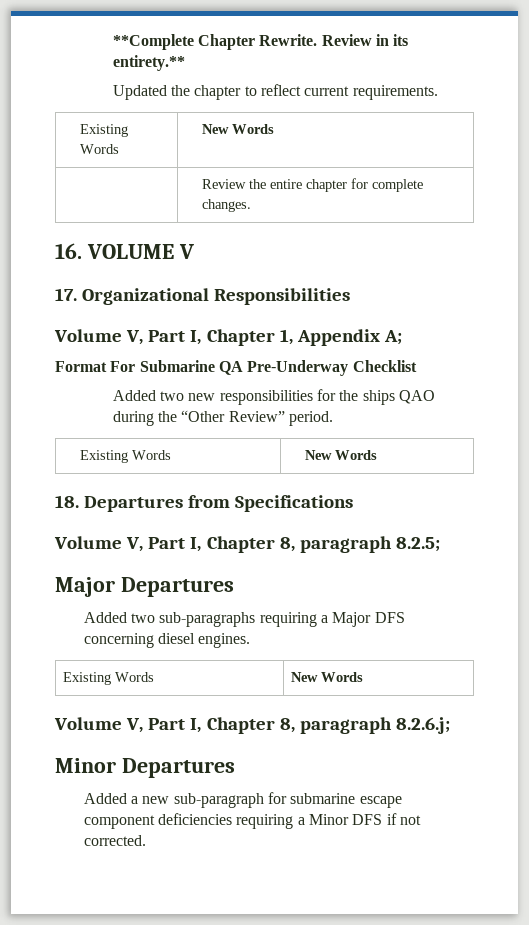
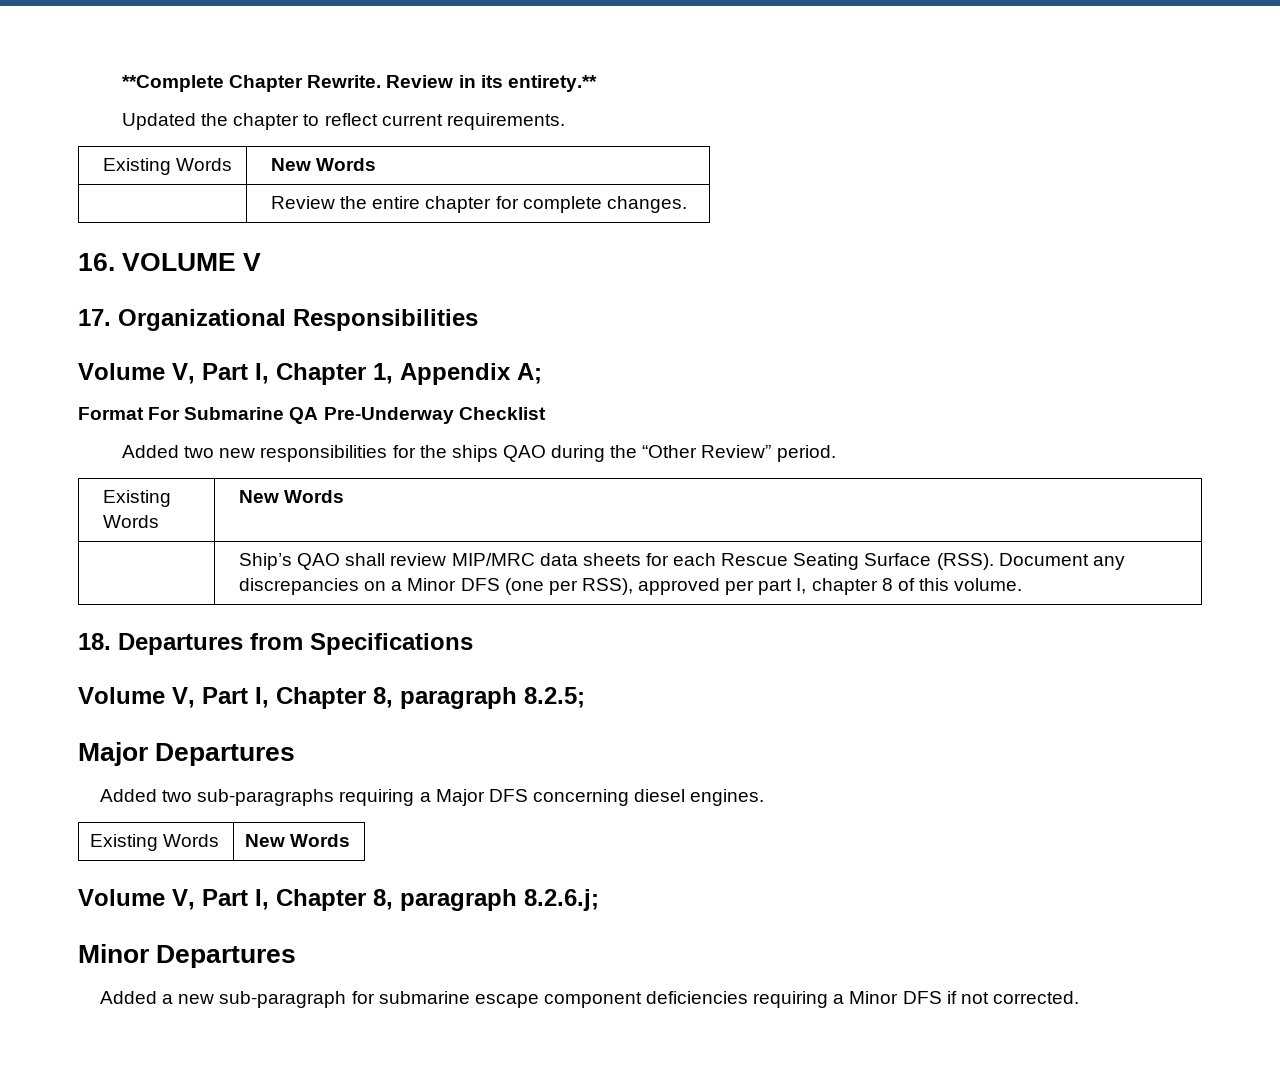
+ | Ship’s QAO shall review MIP/MRC data sheets for each Rescue Seating Surface (RSS). Document any discrepancies on a Minor DFS (one per RSS), approved per part I, chapter 8 of this volume.

